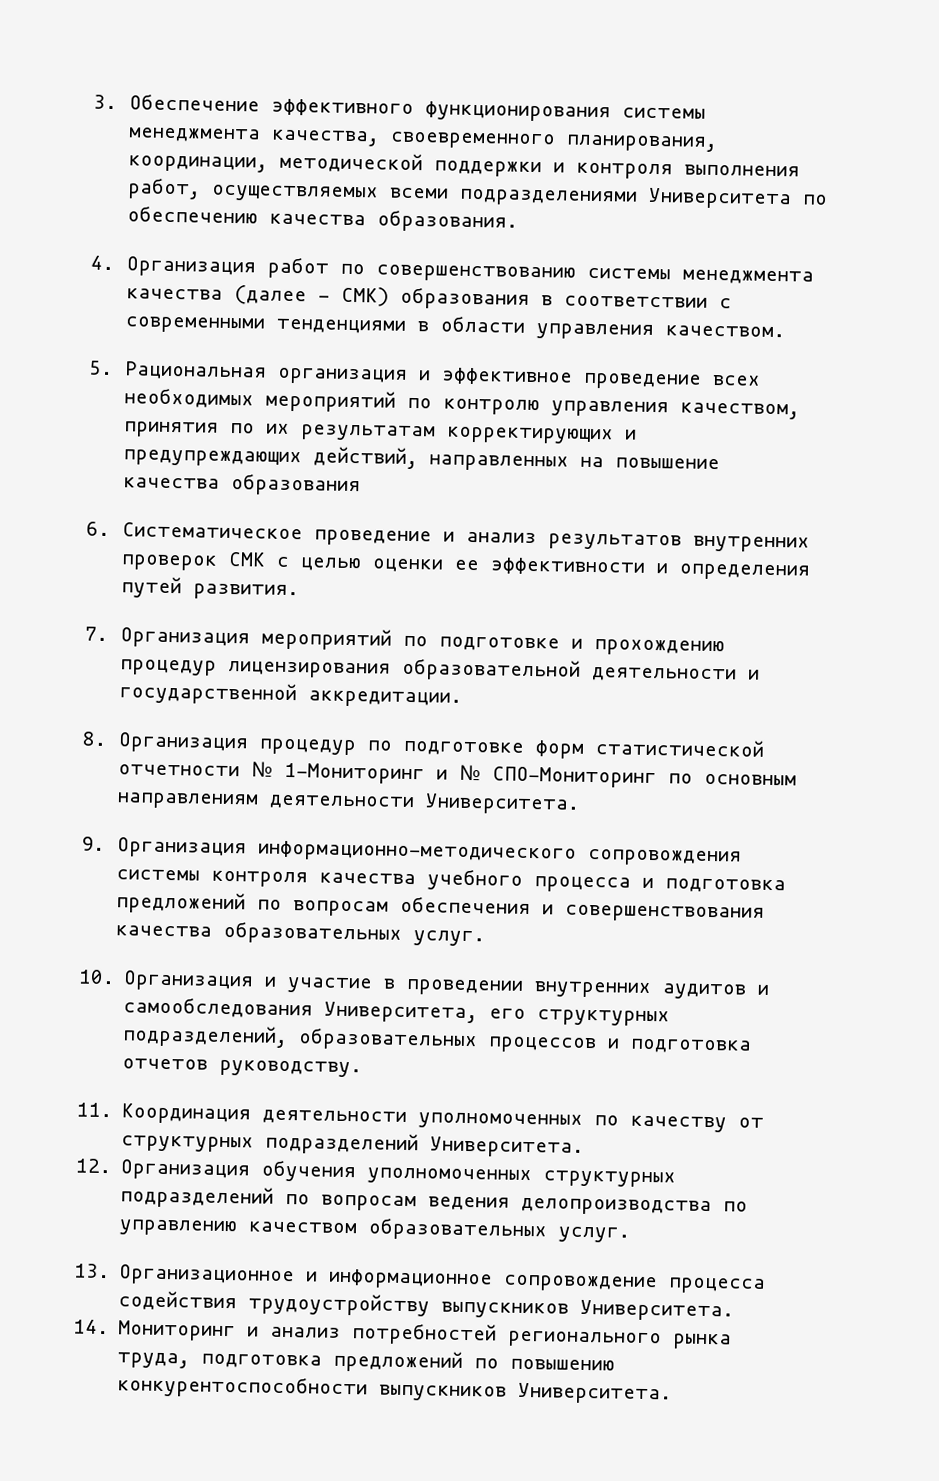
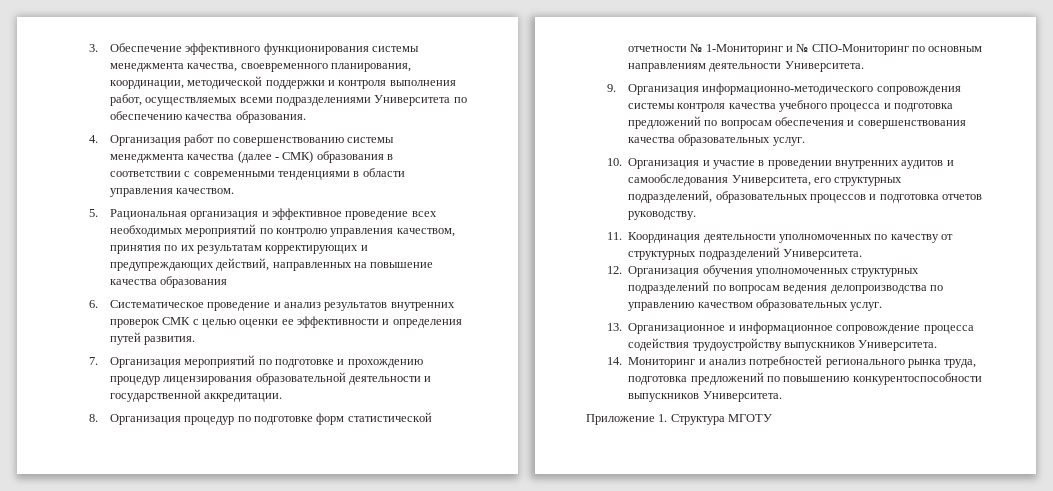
+ Приложение 1. Структура МГОТУ

